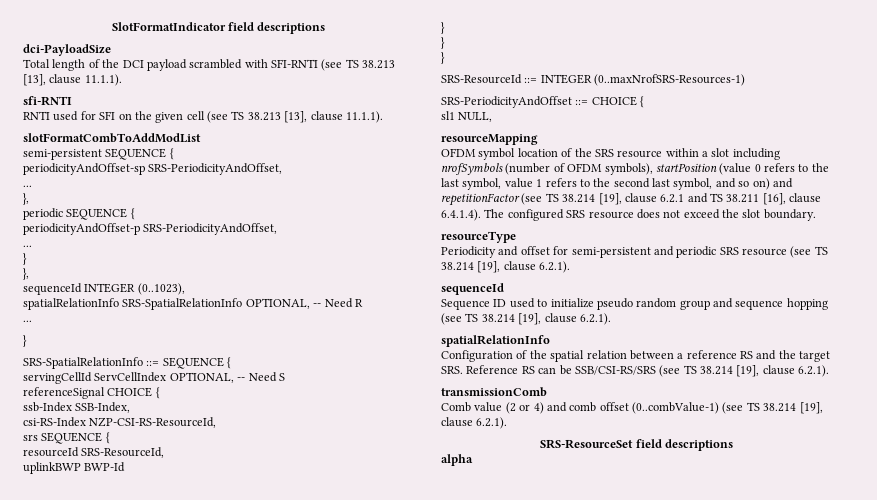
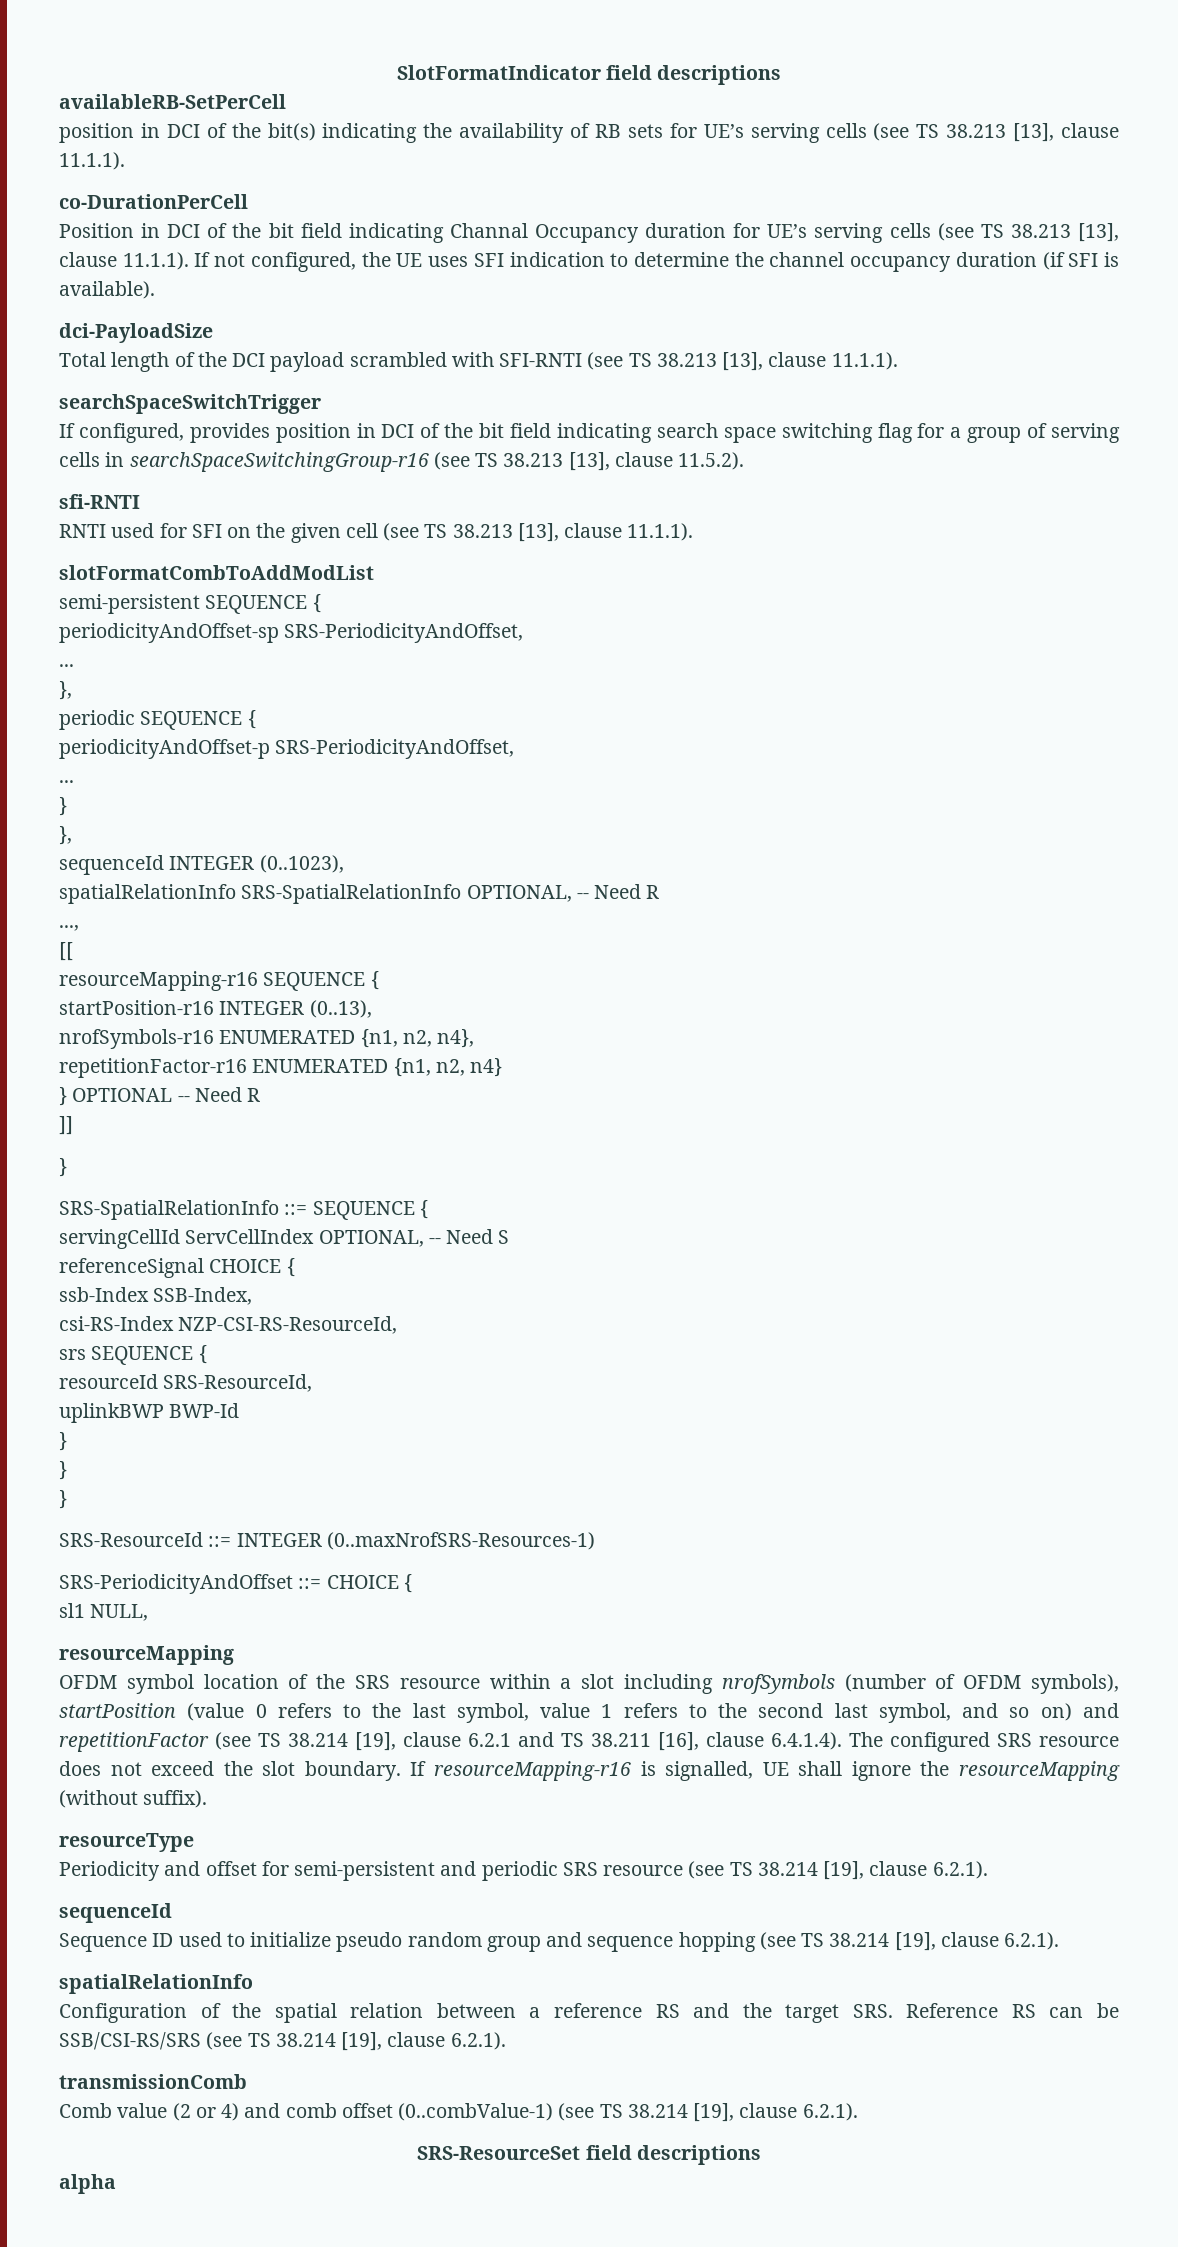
+ availableRB-SetPerCell
+ position in DCI of the bit(s) indicating the availability of RB sets for UE’s serving cells (see TS 38.213 [13], clause 11.1.1).
+ co-DurationPerCell
+ Position in DCI of the bit field indicating Channal Occupancy duration for UE’s serving cells (see TS 38.213 [13], clause 11.1.1). If not configured, the UE uses SFI indication to determine the channel occupancy duration (if SFI is available).
+ searchSpaceSwitchTrigger
+ If configured, provides position in DCI of the bit field indicating search space switching flag for a group of serving cells in searchSpaceSwitchingGroup-r16 (see TS 38.213 [13], clause 11.5.2).
  spatialRelationInfo SRS-SpatialRelationInfo OPTIONAL, -- Need R
- ...
+ ...,
+ [[
+ resourceMapping-r16 SEQUENCE {
+ startPosition-r16 INTEGER (0..13),
+ nrofSymbols-r16 ENUMERATED {n1, n2, n4},
+ repetitionFactor-r16 ENUMERATED {n1, n2, n4}
+ } OPTIONAL -- Need R
+ ]]
+ If resourceMapping-r16 is signalled, UE shall ignore the resourceMapping (without suffix).

